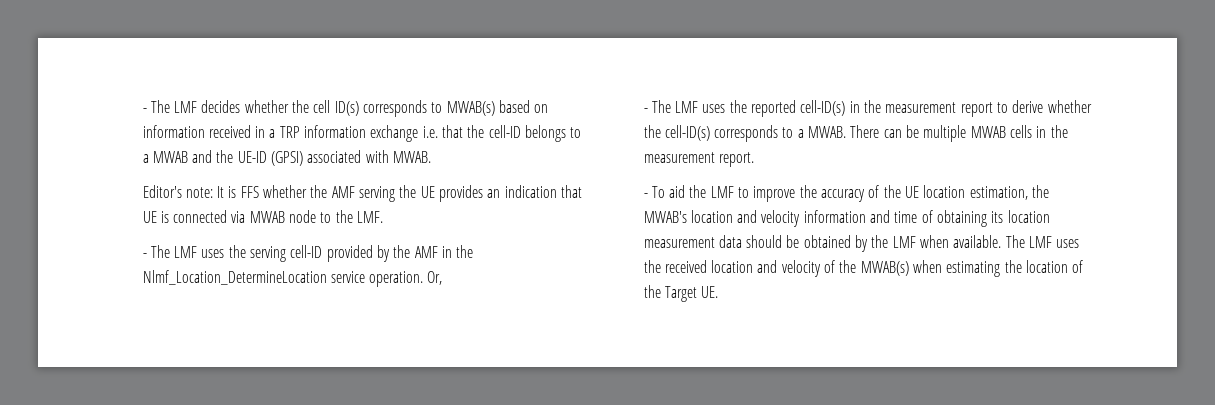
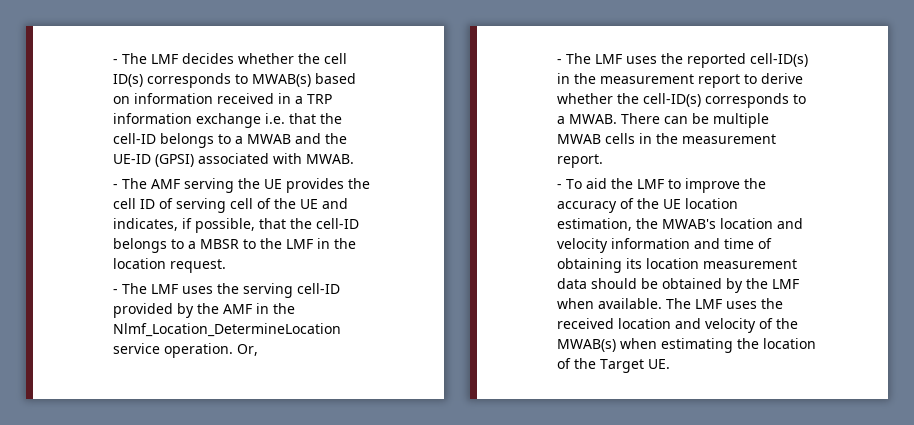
- Editor's note: It is FFS whether the AMF serving the UE provides an indication that UE is connected via MWAB node to the LMF.
+ - The AMF serving the UE provides the cell ID of serving cell of the UE and indicates, if possible, that the cell-ID belongs to a MBSR to the LMF in the location request.

